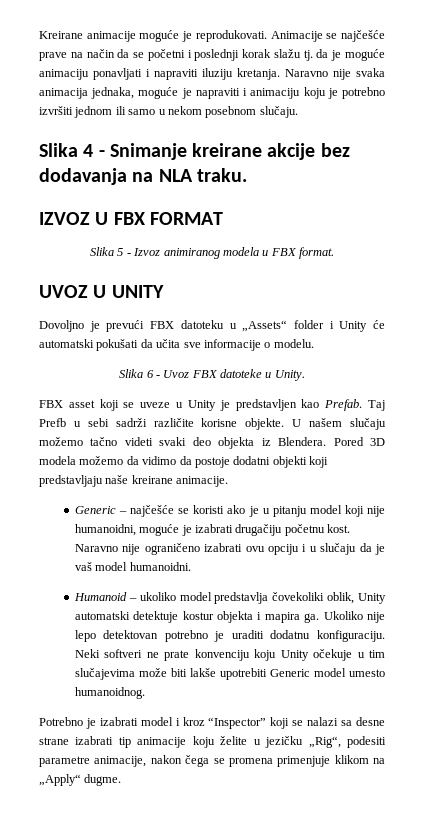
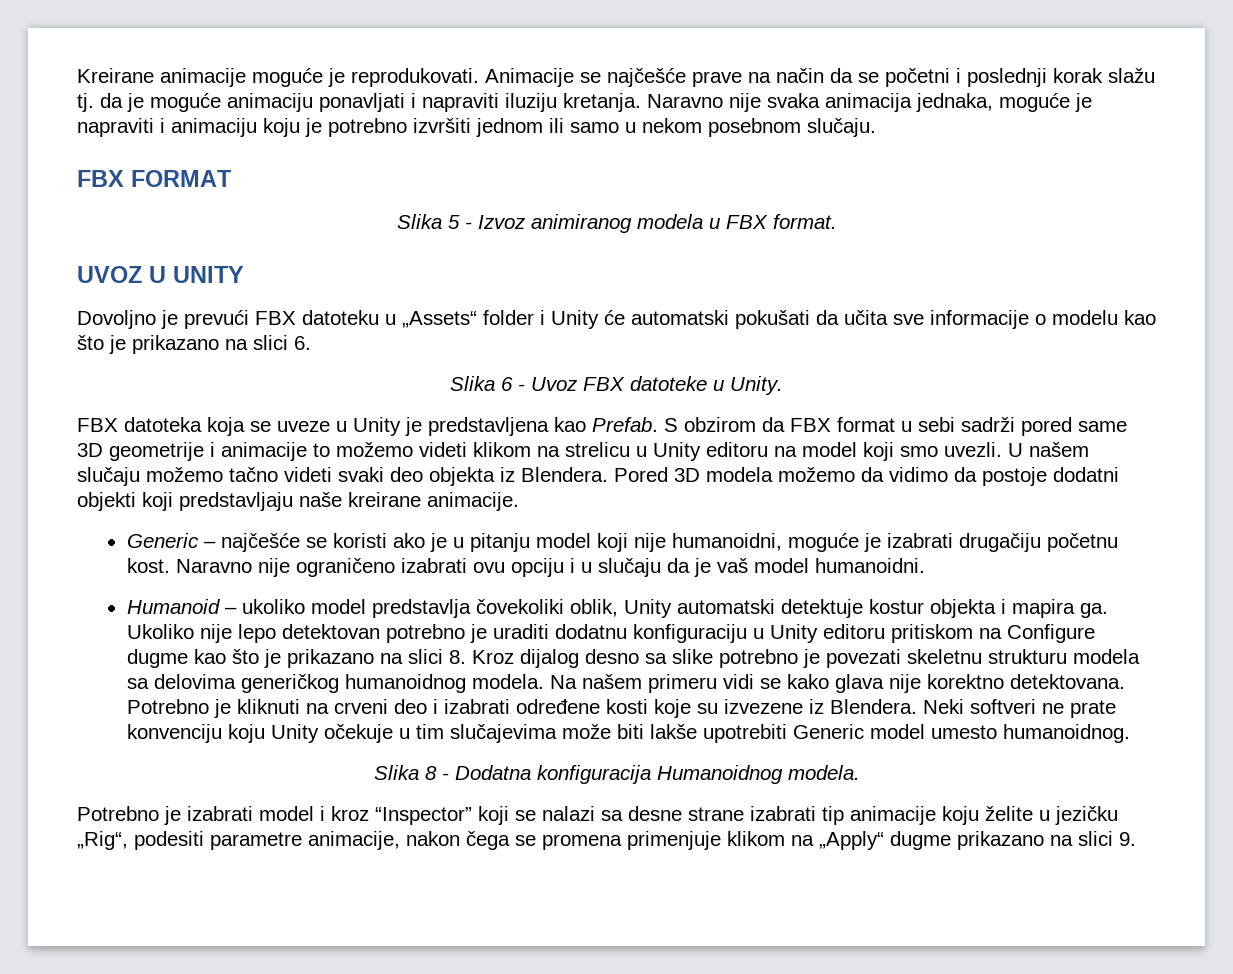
- Slika 4 - Snimanje kreirane akcije bez dodavanja na NLA traku.
- IZVOZ U FBX FORMAT
+ FBX FORMAT
- Dovoljno je prevući FBX datoteku u „Assets“ folder i Unity će automatski pokušati da učita sve informacije o modelu.
+ Dovoljno je prevući FBX datoteku u „Assets“ folder i Unity će automatski pokušati da učita sve informacije o modelu kao što je prikazano na slici 6.
- FBX asset koji se uveze u Unity je predstavljen kao Prefab.
+ FBX datoteka koja se uveze u Unity je predstavljena kao Prefab.
- Taj Prefb u sebi sadrži različite korisne objekte.
+ S obzirom da FBX format u sebi sadrži pored same 3D geometrije i animacije to možemo videti klikom na strelicu u Unity editoru na model koji smo uvezli.
- Ukoliko nije lepo detektovan potrebno je uraditi dodatnu konfiguraciju.
+ Ukoliko nije lepo detektovan potrebno je uraditi dodatnu konfiguraciju u Unity editoru pritiskom na Configure dugme kao što je prikazano na slici 8. Kroz dijalog desno sa slike potrebno je povezati skeletnu strukturu modela sa delovima generičkog humanoidnog modela. Na našem primeru vidi se kako glava nije korektno detektovana. Potrebno je kliknuti na crveni deo i izabrati određene kosti koje su izvezene iz Blendera.
+ Slika 8 - Dodatna konfiguracija Humanoidnog modela.
- Potrebno je izabrati model i kroz “Inspector” koji se nalazi sa desne strane izabrati tip animacije koju želite u jezičku „Rig“, podesiti parametre animacije, nakon čega se promena primenjuje klikom na „Apply“ dugme.
+ Potrebno je izabrati model i kroz “Inspector” koji se nalazi sa desne strane izabrati tip animacije koju želite u jezičku „Rig“, podesiti parametre animacije, nakon čega se promena primenjuje klikom na „Apply“ dugme prikazano na slici 9.

